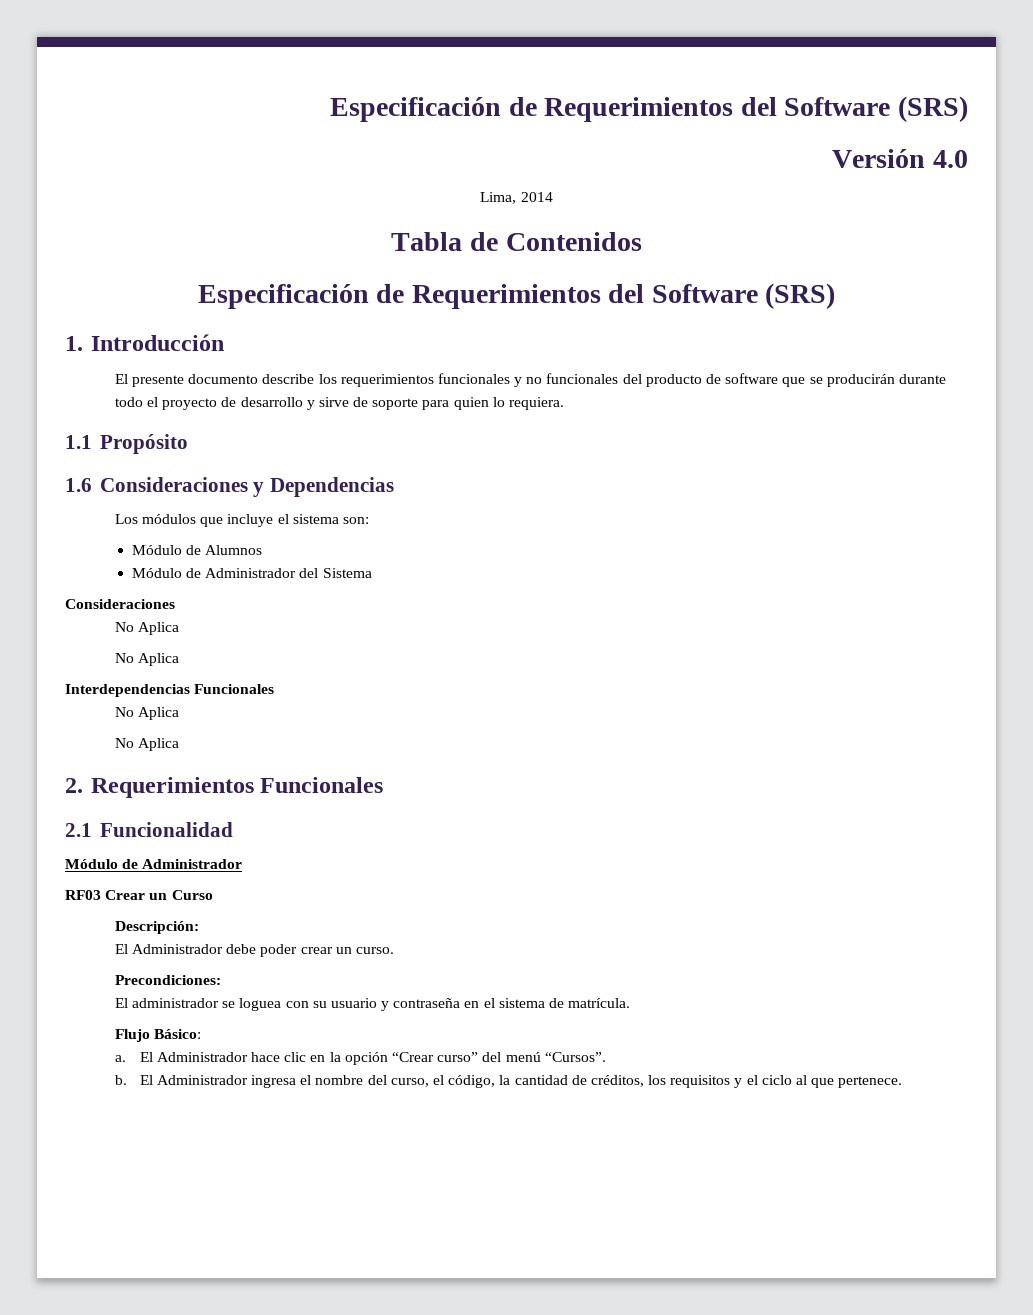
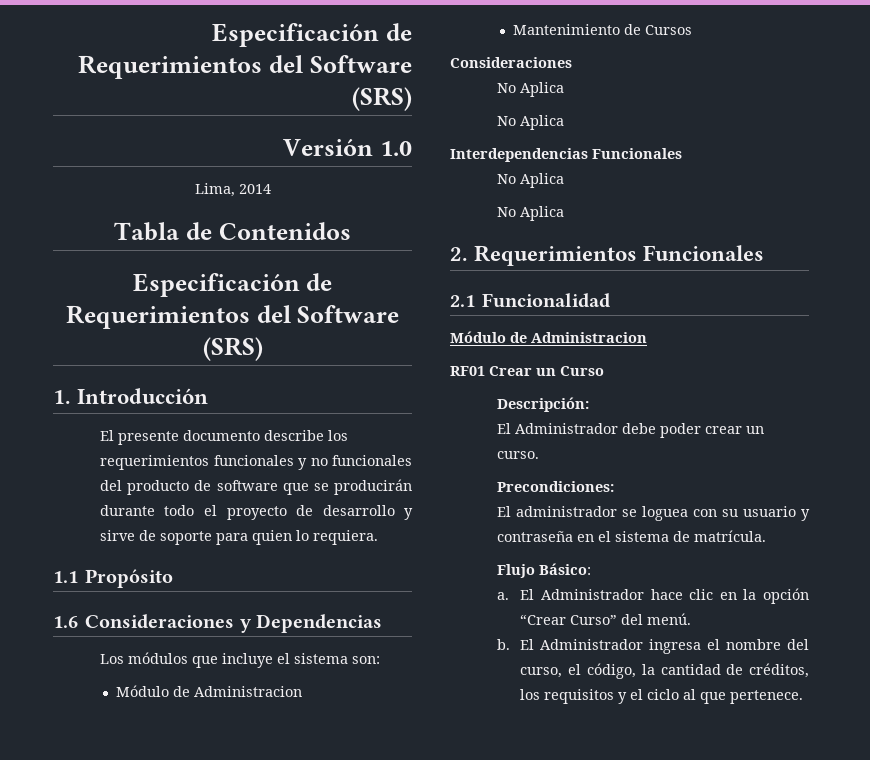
- Versión 4.0
+ Versión 1.0
  Los módulos que incluye el sistema son:
- Módulo de Alumnos
- Módulo de Administrador del Sistema
+ Módulo de Administracion
+ Mantenimiento de Cursos
  2.1 Funcionalidad
- Módulo de Administrador
- RF03 Crear un Curso
+ Módulo de Administracion
+ RF01 Crear un Curso
- El Administrador hace clic en la opción “Crear curso” del menú “Cursos”.
+ El Administrador hace clic en la opción “Crear Curso” del menú.

